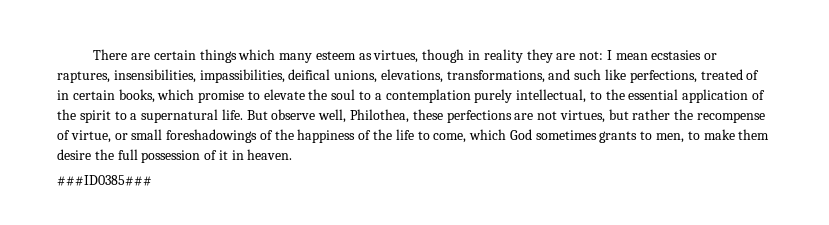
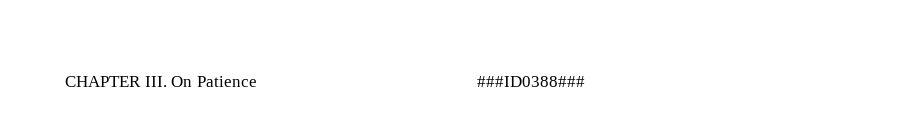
- There are certain things which many esteem as virtues, though in reality they are not: I mean ecstasies or raptures, insensibilities, impassibilities, deifical unions, elevations, transformations, and such like perfections, treated of in certain books, which promise to elevate the soul to a contemplation purely intellectual, to the essential application of the spirit to a supernatural life. But observe well, Philothea, these perfections are not virtues, but rather the recompense of virtue, or small foreshadowings of the happiness of the life to come, which God sometimes grants to men, to make them desire the full possession of it in heaven.
- ###ID0385###
+ CHAPTER III. On Patience
+ ###ID0388###

